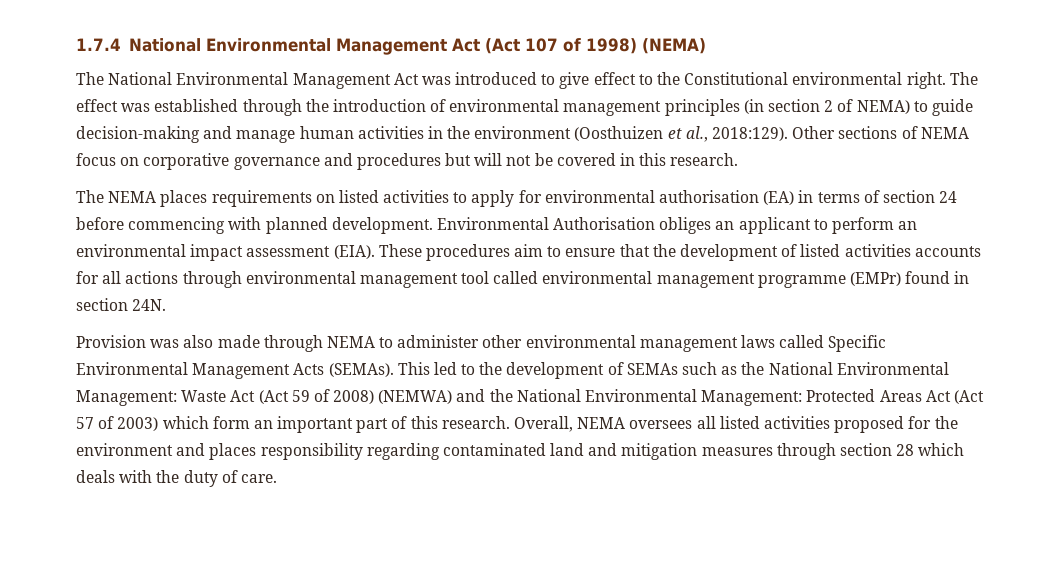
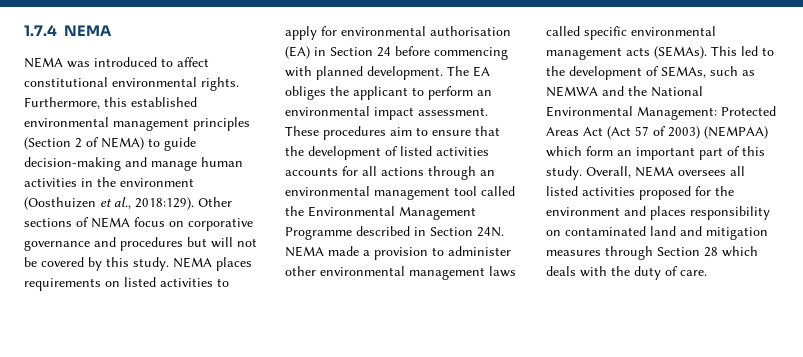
- 1.7.4 National Environmental Management Act (Act 107 of 1998) (NEMA)
- The National Environmental Management Act was introduced to give effect to the Constitutional environmental right. The effect was established through the introduction of environmental management principles (in section 2 of NEMA) to guide decision-making and manage human activities in the environment (Oosthuizen et al., 2018:129).
+ 1.7.4 NEMA
+ NEMA was introduced to affect constitutional environmental rights. Furthermore, this established environmental management principles (Section 2 of NEMA) to guide decision-making and manage human activities in the environment (Oosthuizen et al., 2018:129).
- Other sections of NEMA focus on corporative governance and procedures but will not be covered in this research.
- The NEMA places requirements on listed activities to apply for environmental authorisation (EA) in terms of section 24 before commencing with planned development.
+ Other sections of NEMA focus on corporative governance and procedures but will not be covered by this study. NEMA places requirements on listed activities to apply for environmental authorisation (EA) in Section 24 before commencing with planned development.
- Environmental Authorisation obliges an applicant to perform an environmental impact assessment (EIA).
+ The EA obliges the applicant to perform an environmental impact assessment.
- These procedures aim to ensure that the development of listed activities accounts for all actions through environmental management tool called environmental management programme (EMPr) found in section 24N.
- Provision was also made through NEMA to administer other environmental management laws called Specific Environmental Management Acts (SEMAs).
+ These procedures aim to ensure that the development of listed activities accounts for all actions through an environmental management tool called the Environmental Management Programme described in Section 24N. NEMA made a provision to administer other environmental management laws called specific environmental management acts (SEMAs).
- This led to the development of SEMAs such as the National Environmental Management: Waste Act (Act 59 of 2008) (NEMWA) and the National Environmental Management: Protected Areas Act (Act 57 of 2003) which form an important part of this research.
+ This led to the development of SEMAs, such as NEMWA and the National Environmental Management: Protected Areas Act (Act 57 of 2003) (NEMPAA) which form an important part of this study.
- Overall, NEMA oversees all listed activities proposed for the environment and places responsibility regarding contaminated land and mitigation measures through section 28 which deals with the duty of care.
+ Overall, NEMA oversees all listed activities proposed for the environment and places responsibility on contaminated land and mitigation measures through Section 28 which deals with the duty of care.

